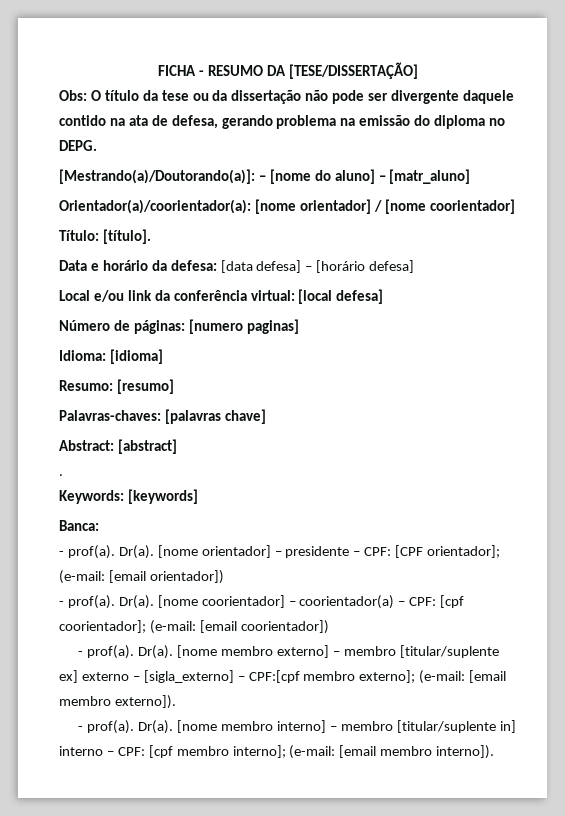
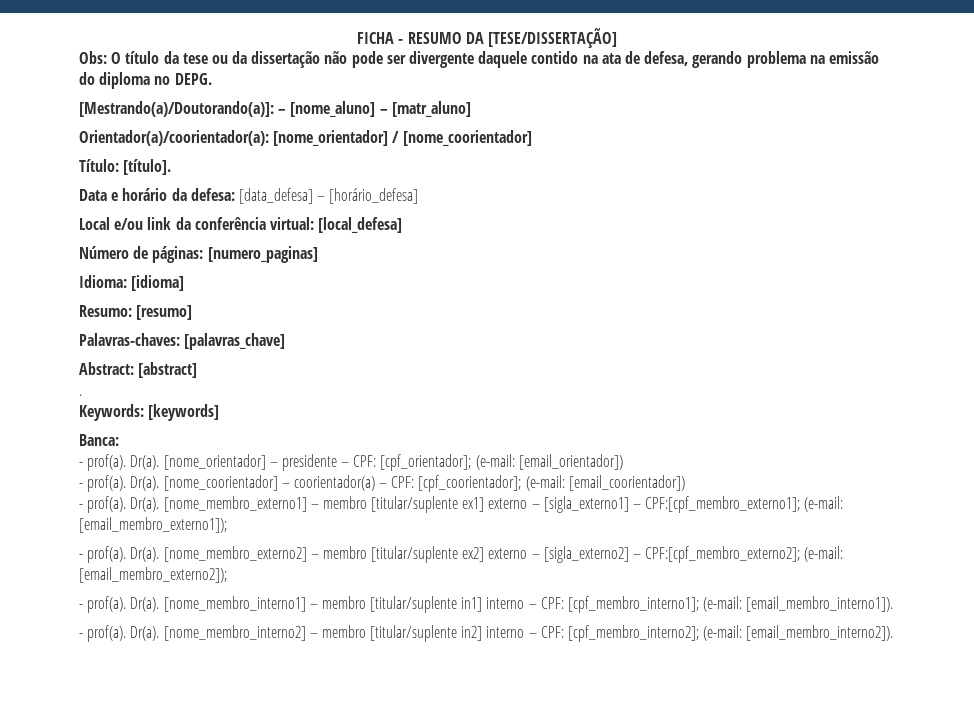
- [Mestrando(a)/Doutorando(a)]: – [nome do aluno] – [matr_aluno]
+ [Mestrando(a)/Doutorando(a)]: – [nome_aluno] – [matr_aluno]
- Orientador(a)/coorientador(a): [nome orientador] / [nome coorientador]
+ Orientador(a)/coorientador(a): [nome_orientador] / [nome_coorientador]
- Data e horário da defesa: [data defesa] – [horário defesa]
+ Data e horário da defesa: [data_defesa] – [horário_defesa]
- Local e/ou link da conferência virtual: [local defesa]
+ Local e/ou link da conferência virtual: [local_defesa]
- Número de páginas: [numero paginas]
+ Número de páginas: [numero_paginas]
- Palavras-chaves: [palavras chave]
+ Palavras-chaves: [palavras_chave]
- [nome orientador] – presidente – CPF: [CPF orientador]; (e-mail: [email orientador])
- - prof(a). Dr(a). [nome coorientador] – coorientador(a) – CPF: [cpf coorientador]; (e-mail: [email coorientador])
- - prof(a). Dr(a). [nome membro externo] – membro [titular/suplente ex] externo – [sigla_externo] – CPF:[cpf membro externo]; (e-mail: [email membro externo]).
- - prof(a). Dr(a). [nome membro interno] – membro [titular/suplente in] interno – CPF: [cpf membro interno]; (e-mail: [email membro interno]).
+ [nome_orientador] – presidente – CPF: [cpf_orientador]; (e-mail: [email_orientador])
+ - prof(a). Dr(a). [nome_coorientador] – coorientador(a) – CPF: [cpf_coorientador]; (e-mail: [email_coorientador])
+ - prof(a). Dr(a). [nome_membro_externo1] – membro [titular/suplente ex1] externo – [sigla_externo1] – CPF:[cpf_membro_externo1]; (e-mail: [email_membro_externo1]);
+ - prof(a). Dr(a). [nome_membro_externo2] – membro [titular/suplente ex2] externo – [sigla_externo2] – CPF:[cpf_membro_externo2]; (e-mail: [email_membro_externo2]);
+ - prof(a). Dr(a). [nome_membro_interno1] – membro [titular/suplente in1] interno – CPF: [cpf_membro_interno1]; (e-mail: [email_membro_interno1]).
+ - prof(a). Dr(a). [nome_membro_interno2] – membro [titular/suplente in2] interno – CPF: [cpf_membro_interno2]; (e-mail: [email_membro_interno2]).

